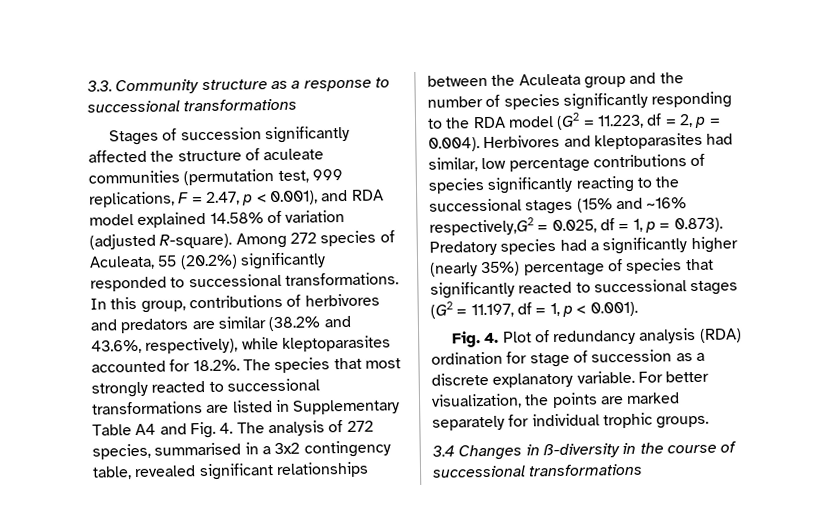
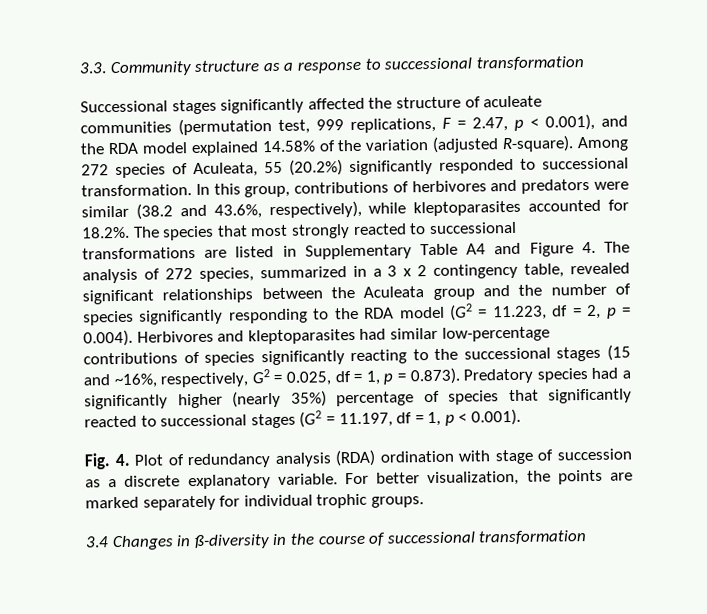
- 3.3. Community structure as a response to successional transformations
- Stages of succession significantly affected the structure of aculeate communities (permutation test, 999 replications, F = 2.47, p < 0.001), and RDA model explained 14.58% of variation (adjusted R-square).
+ 3.3. Community structure as a response to successional transformation
+ Successional stages significantly affected the structure of aculeate communities (permutation test, 999 replications, F = 2.47, p < 0.001), and the RDA model explained 14.58% of the variation (adjusted R-square).
- Among 272 species of Aculeata, 55 (20.2%) significantly responded to successional transformations.
+ Among 272 species of Aculeata, 55 (20.2%) significantly responded to successional transformation.
- In this group, contributions of herbivores and predators are similar (38.2% and 43.6%, respectively), while kleptoparasites accounted for 18.2%. The species that most strongly reacted to successional transformations are listed in Supplementary Table A4 and Fig. 4. The analysis of 272 species, summarised in a 3x2 contingency table, revealed significant relationships between the Aculeata group and the number of species significantly responding to the RDA model (G2 = 11.223, df = 2, p = 0.004). Herbivores and kleptoparasites had similar, low percentage contributions of species significantly reacting to the successional stages (15% and ~16% respectively,G2 = 0.025, df = 1, p = 0.873). Predatory species had a significantly higher (nearly 35%) percentage of species that significantly reacted to successional stages (G2 = 11.197, df = 1, p < 0.001).
+ In this group, contributions of herbivores and predators were similar (38.2 and 43.6%, respectively), while kleptoparasites accounted for 18.2%. The species that most strongly reacted to successional transformations are listed in Supplementary Table A4 and Figure 4. The analysis of 272 species, summarized in a 3 x 2 contingency table, revealed significant relationships between the Aculeata group and the number of species significantly responding to the RDA model (G2 = 11.223, df = 2, p = 0.004). Herbivores and kleptoparasites had similar low-percentage contributions of species significantly reacting to the successional stages (15 and ~16%, respectively, G2 = 0.025, df = 1, p = 0.873). Predatory species had a significantly higher (nearly 35%) percentage of species that significantly reacted to successional stages (G2 = 11.197, df = 1, p < 0.001).
- Fig. 4. Plot of redundancy analysis (RDA) ordination for stage of succession as a discrete explanatory variable.
+ Fig. 4. Plot of redundancy analysis (RDA) ordination with stage of succession as a discrete explanatory variable.
- 3.4 Changes in ß-diversity in the course of successional transformations
+ 3.4 Changes in ß-diversity in the course of successional transformation

